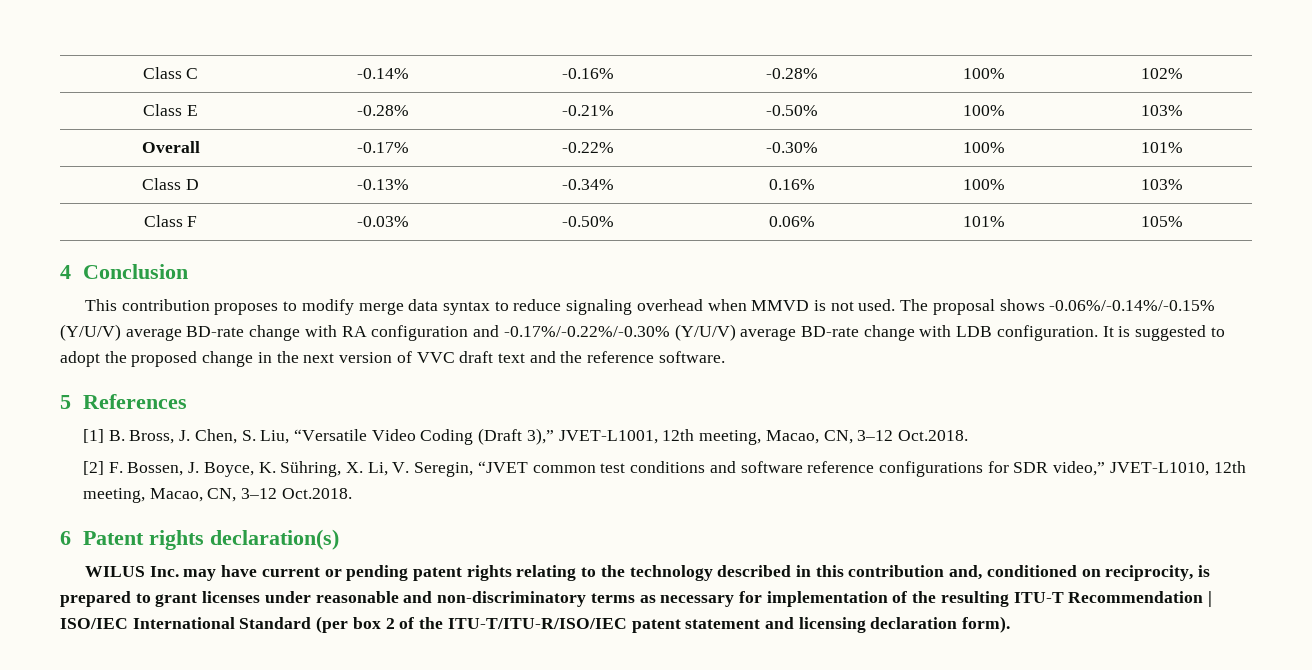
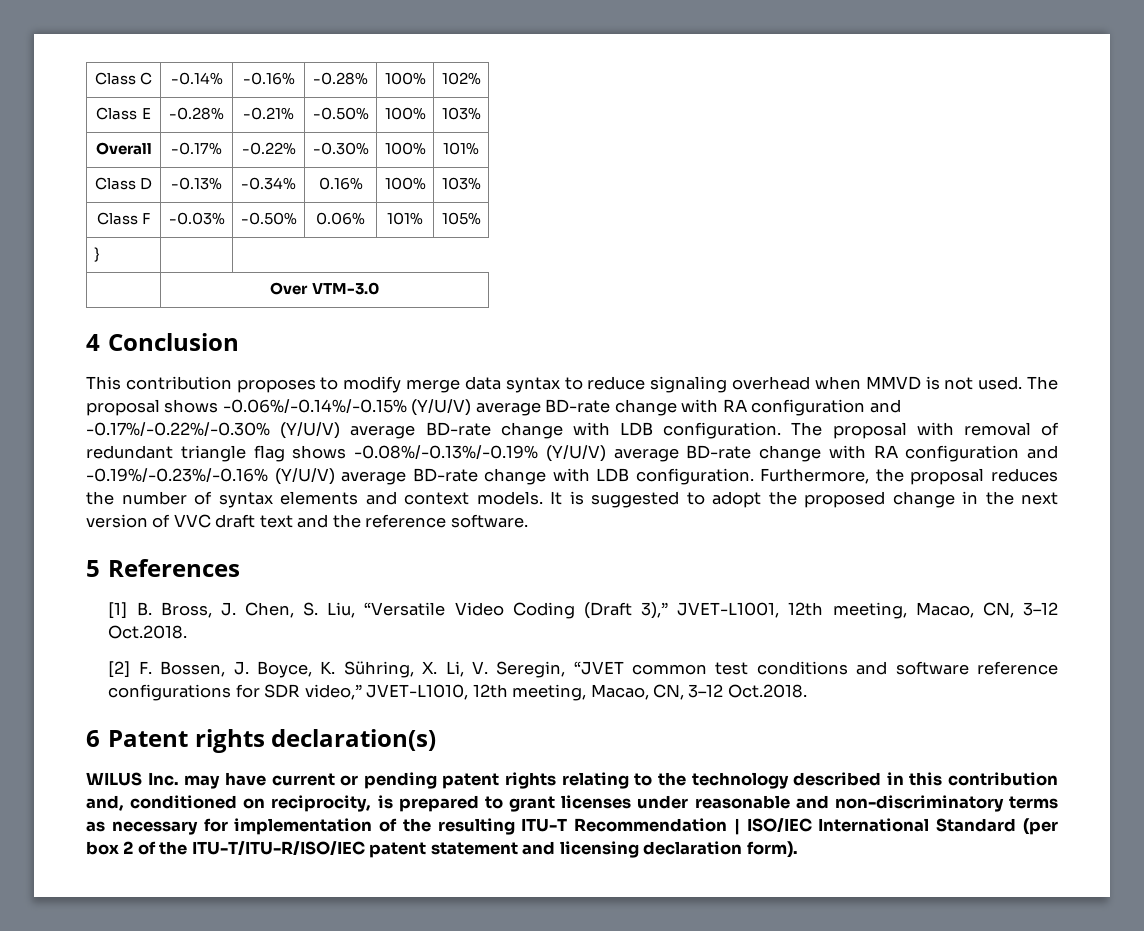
+ } |
+ | Over VTM-3.0
+ The proposal with removal of redundant triangle flag shows -0.08%/-0.13%/-0.19% (Y/U/V) average BD-rate change with RA configuration and -0.19%/-0.23%/-0.16% (Y/U/V) average BD-rate change with LDB configuration. Furthermore, the proposal reduces the number of syntax elements and context models.

